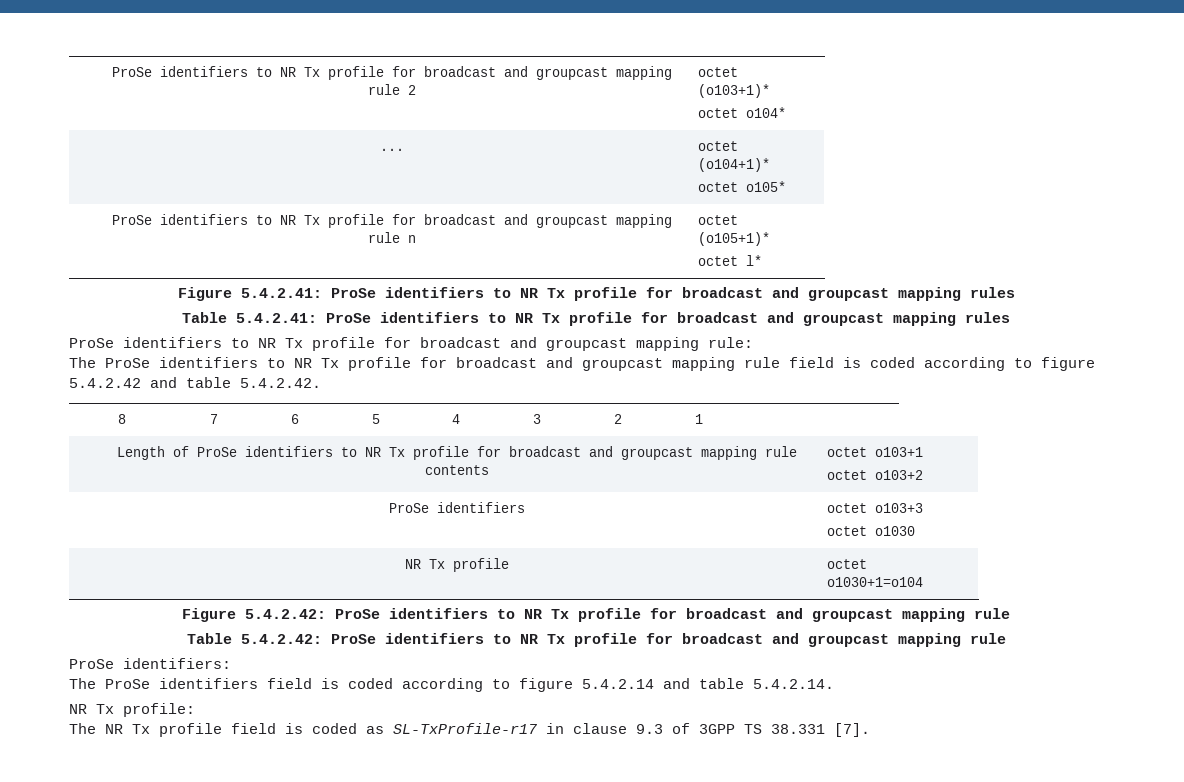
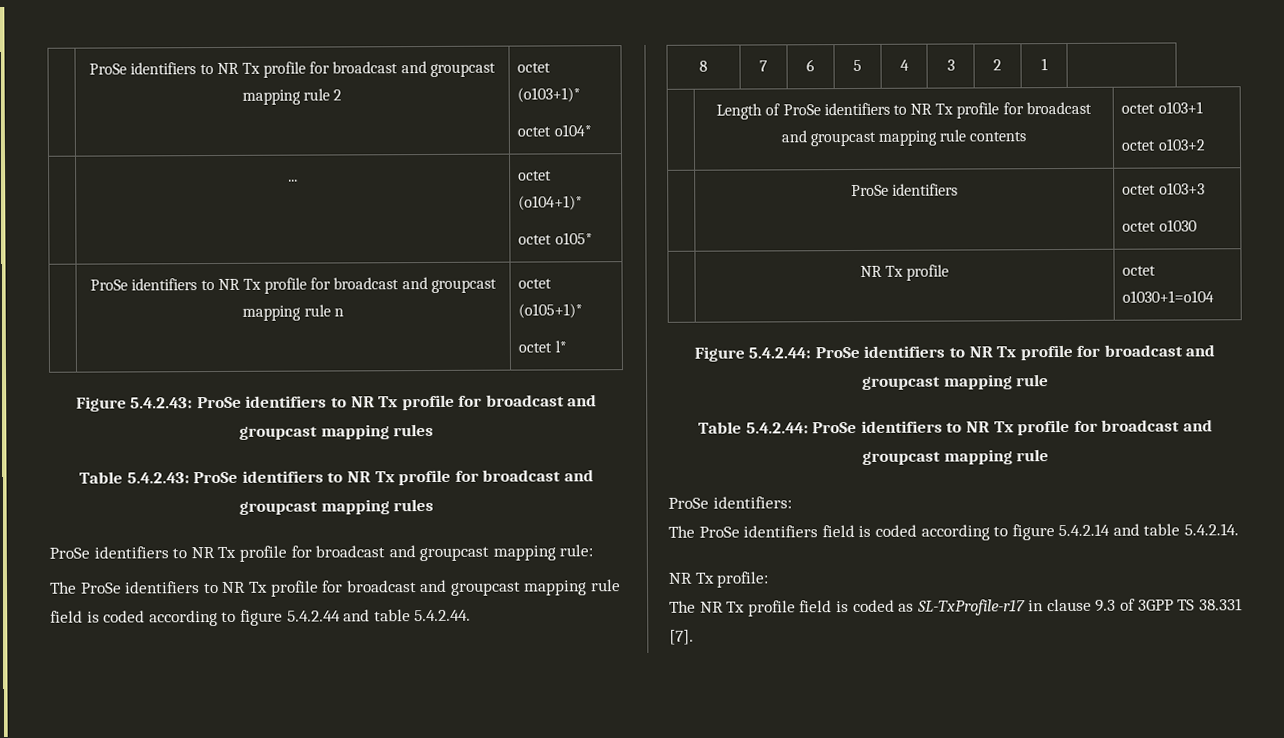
- Figure 5.4.2.41: ProSe identifiers to NR Tx profile for broadcast and groupcast mapping rules
+ Figure 5.4.2.43: ProSe identifiers to NR Tx profile for broadcast and groupcast mapping rules
- Table 5.4.2.41: ProSe identifiers to NR Tx profile for broadcast and groupcast mapping rules
+ Table 5.4.2.43: ProSe identifiers to NR Tx profile for broadcast and groupcast mapping rules
- The ProSe identifiers to NR Tx profile for broadcast and groupcast mapping rule field is coded according to figure 5.4.2.42 and table 5.4.2.42.
+ The ProSe identifiers to NR Tx profile for broadcast and groupcast mapping rule field is coded according to figure 5.4.2.44 and table 5.4.2.44.
- Figure 5.4.2.42: ProSe identifiers to NR Tx profile for broadcast and groupcast mapping rule
+ Figure 5.4.2.44: ProSe identifiers to NR Tx profile for broadcast and groupcast mapping rule
- Table 5.4.2.42: ProSe identifiers to NR Tx profile for broadcast and groupcast mapping rule
+ Table 5.4.2.44: ProSe identifiers to NR Tx profile for broadcast and groupcast mapping rule

